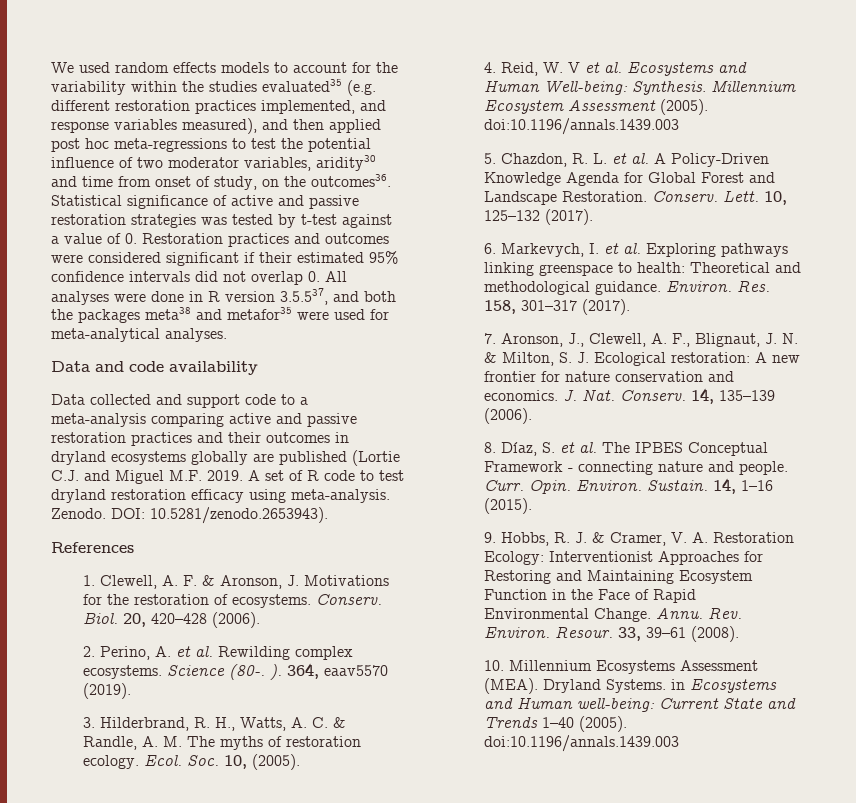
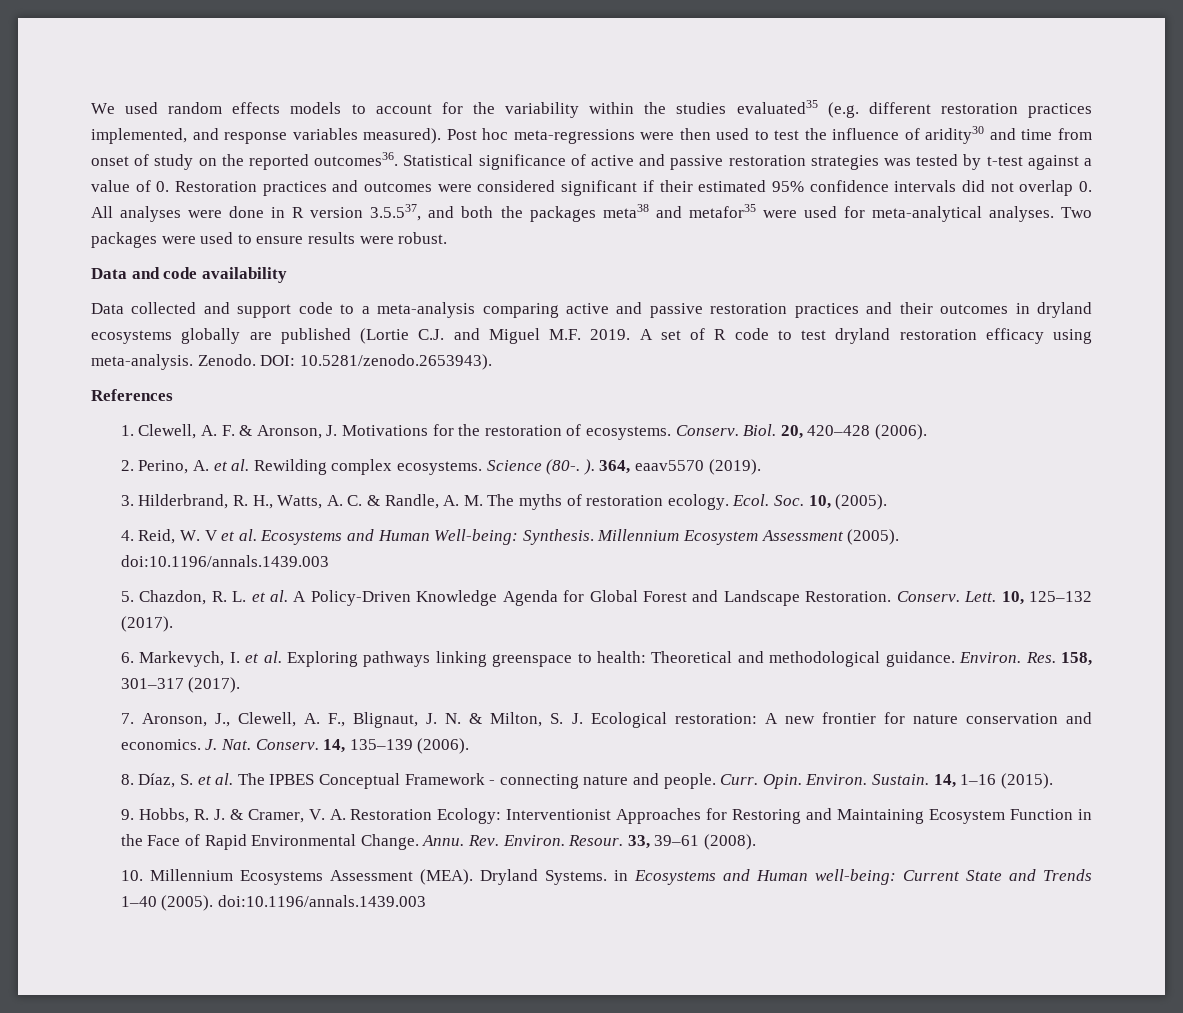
- We used random effects models to account for the variability within the studies evaluated35 (e.g. different restoration practices implemented, and response variables measured), and then applied post hoc meta-regressions to test the potential influence of two moderator variables, aridity30 and time from onset of study, on the outcomes36.
+ We used random effects models to account for the variability within the studies evaluated35 (e.g. different restoration practices implemented, and response variables measured). Post hoc meta-regressions were then used to test the influence of aridity30 and time from onset of study on the reported outcomes36.
+ Two packages were used to ensure results were robust.

